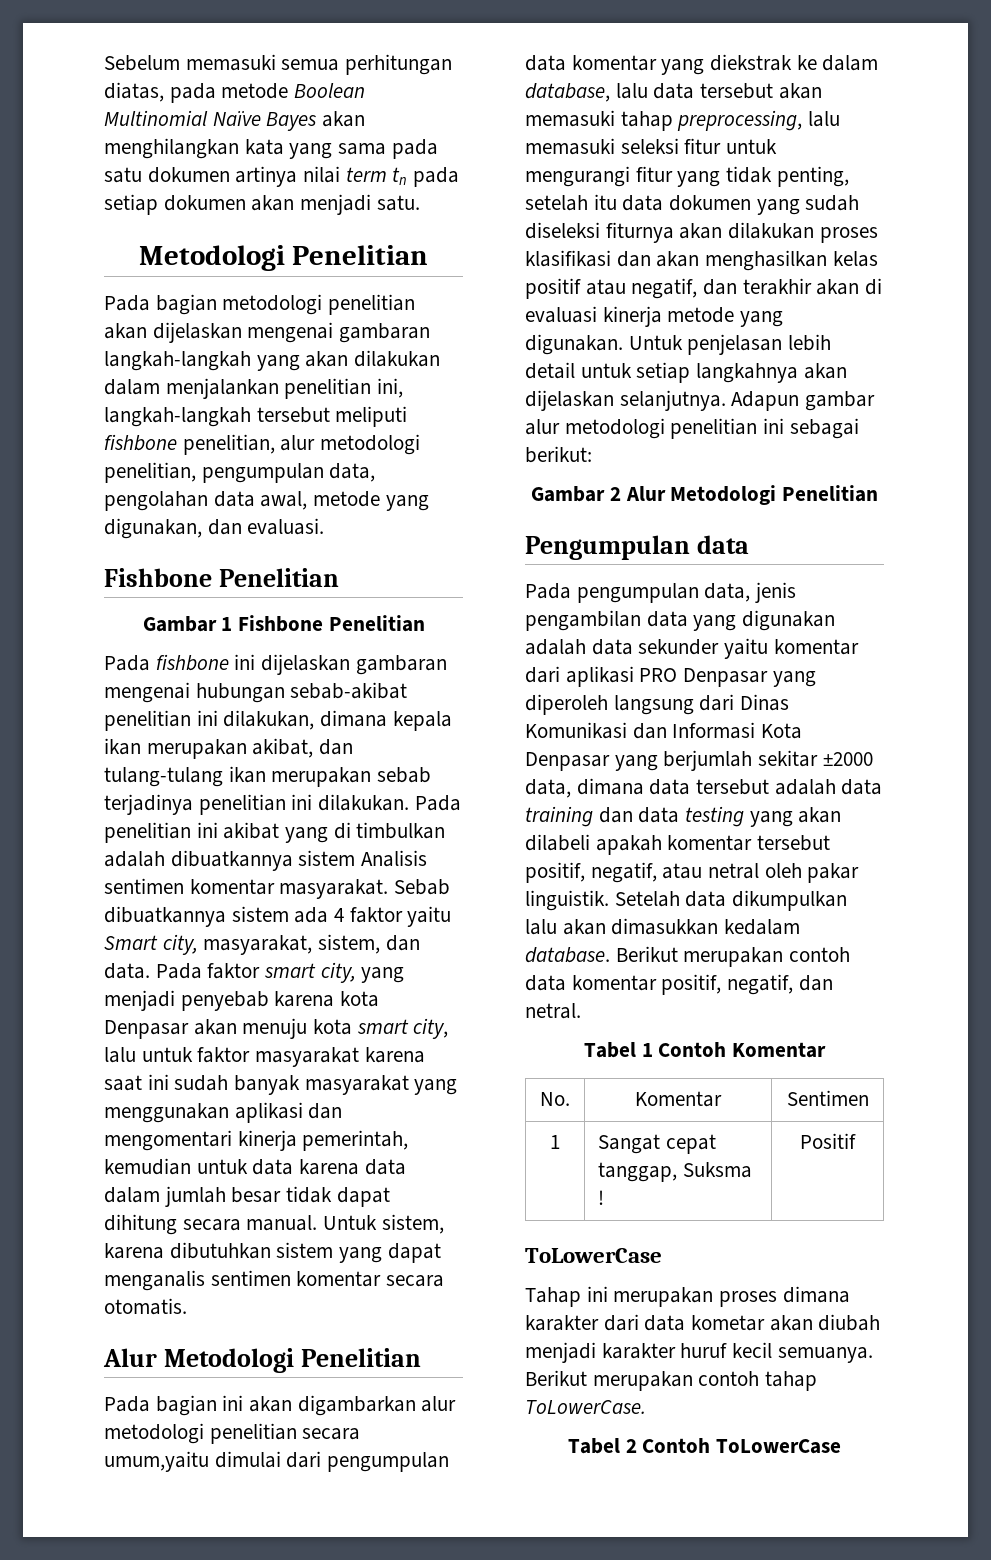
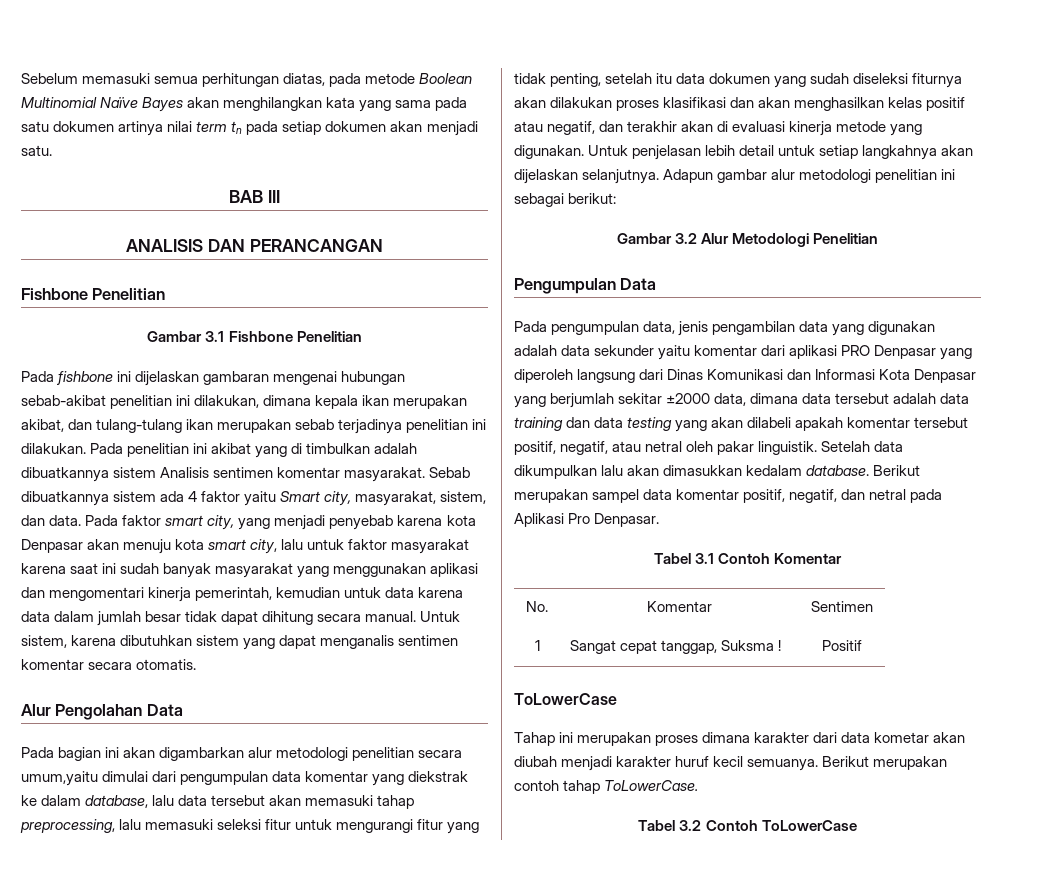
  Sebelum memasuki semua perhitungan diatas, pada metode Boolean Multinomial Naïve Bayes akan menghilangkan kata yang sama pada satu dokumen artinya nilai term tn pada setiap dokumen akan menjadi satu.
- Metodologi Penelitian
- Pada bagian metodologi penelitian akan dijelaskan mengenai gambaran langkah-langkah yang akan dilakukan dalam menjalankan penelitian ini, langkah-langkah tersebut meliputi fishbone penelitian, alur metodologi penelitian, pengumpulan data, pengolahan data awal, metode yang digunakan, dan evaluasi.
+ BAB III
+ ANALISIS DAN PERANCANGAN
- Gambar 1 Fishbone Penelitian
+ Gambar 3.1 Fishbone Penelitian
  Untuk sistem, karena dibutuhkan sistem yang dapat menganalis sentimen komentar secara otomatis.
- Alur Metodologi Penelitian
+ Alur Pengolahan Data
- Gambar 2 Alur Metodologi Penelitian
+ Gambar 3.2 Alur Metodologi Penelitian
- Pengumpulan data
+ Pengumpulan Data
- Berikut merupakan contoh data komentar positif, negatif, dan netral.
- Tabel 1 Contoh Komentar
+ Berikut merupakan sampel data komentar positif, negatif, dan netral pada Aplikasi Pro Denpasar.
+ Tabel 3.1 Contoh Komentar
- Tabel 2 Contoh ToLowerCase
+ Tabel 3.2 Contoh ToLowerCase

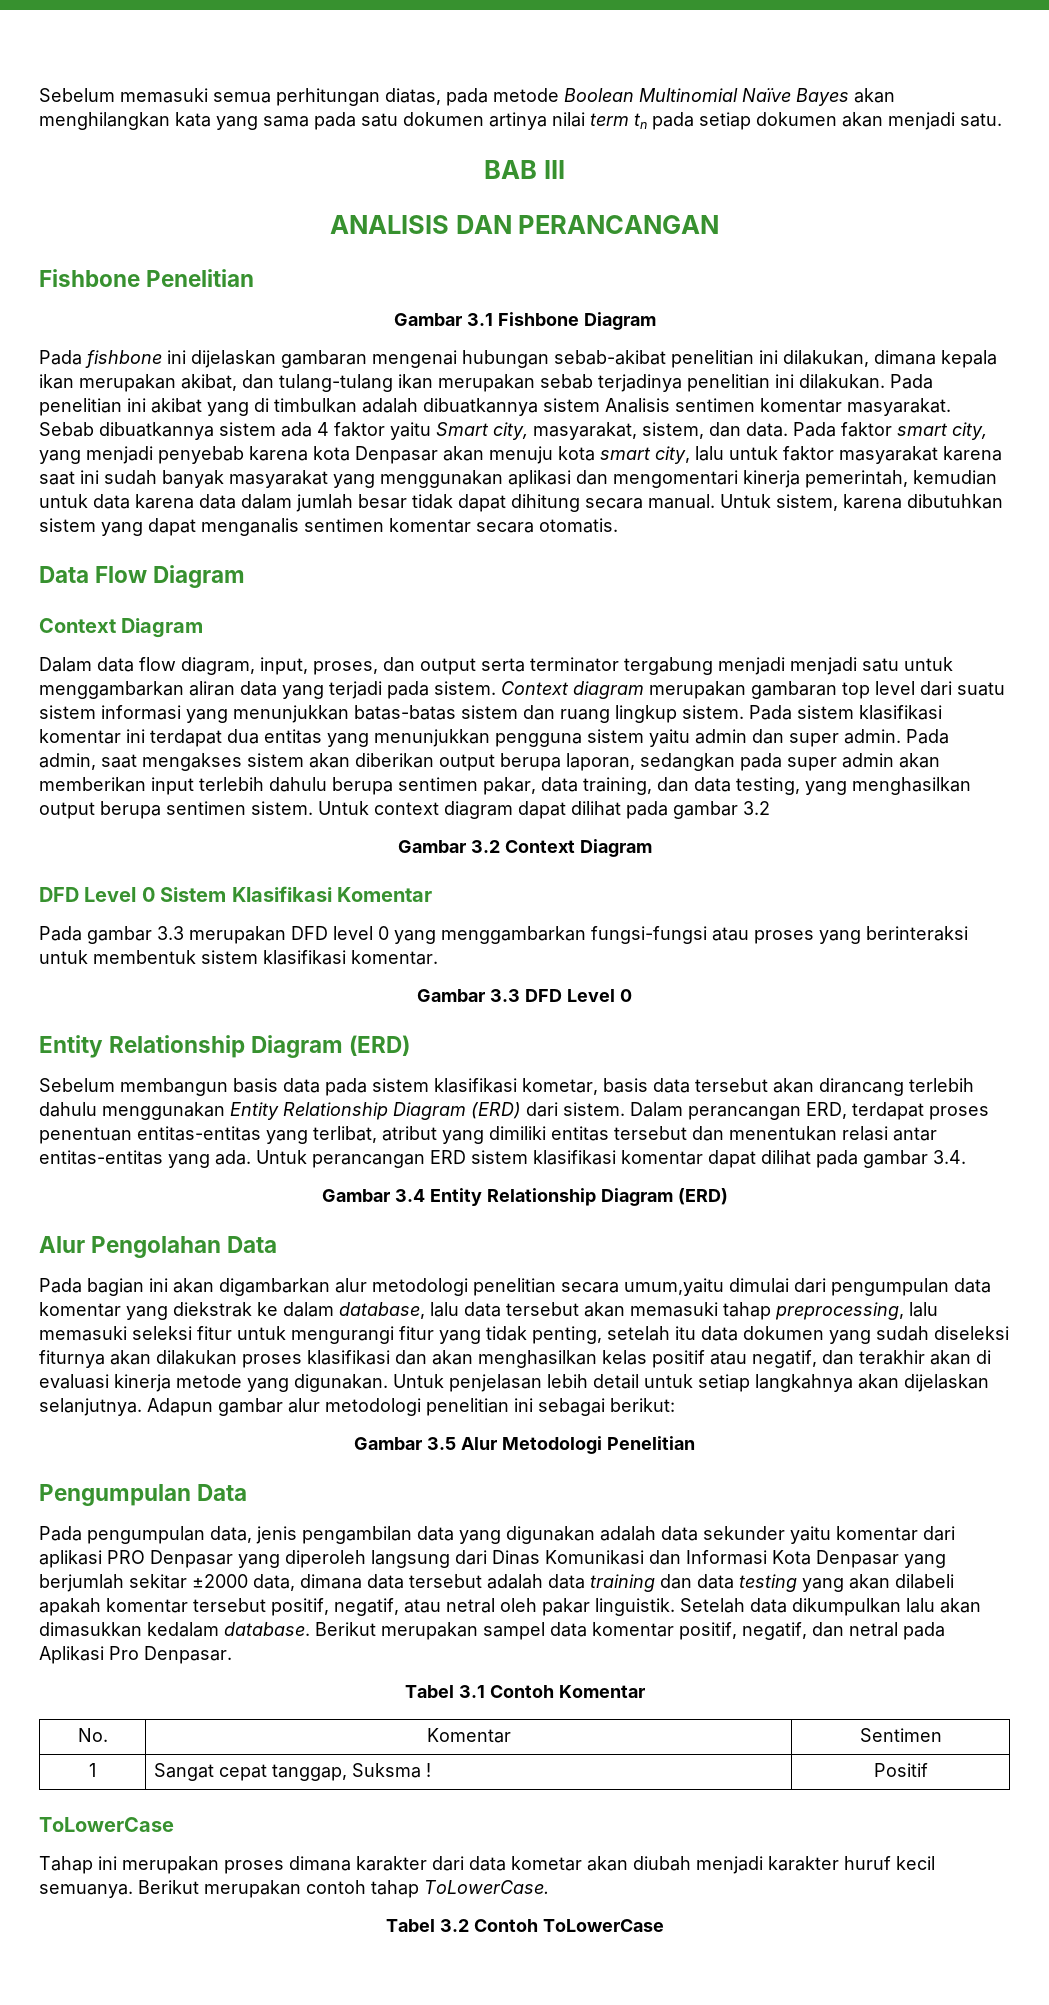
- Gambar 3.1 Fishbone Penelitian
+ Gambar 3.1 Fishbone Diagram
+ Data Flow Diagram
+ Context Diagram
+ Dalam data flow diagram, input, proses, dan output serta terminator tergabung menjadi menjadi satu untuk menggambarkan aliran data yang terjadi pada sistem. Context diagram merupakan gambaran top level dari suatu sistem informasi yang menunjukkan batas-batas sistem dan ruang lingkup sistem. Pada sistem klasifikasi komentar ini terdapat dua entitas yang menunjukkan pengguna sistem yaitu admin dan super admin. Pada admin, saat mengakses sistem akan diberikan output berupa laporan, sedangkan pada super admin akan memberikan input terlebih dahulu berupa sentimen pakar, data training, dan data testing, yang menghasilkan output berupa sentimen sistem. Untuk context diagram dapat dilihat pada gambar 3.2
+ Gambar 3.2 Context Diagram
+ DFD Level 0 Sistem Klasifikasi Komentar
+ Pada gambar 3.3 merupakan DFD level 0 yang menggambarkan fungsi-fungsi atau proses yang berinteraksi untuk membentuk sistem klasifikasi komentar.
+ Gambar 3.3 DFD Level 0
+ Entity Relationship Diagram (ERD)
+ Sebelum membangun basis data pada sistem klasifikasi kometar, basis data tersebut akan dirancang terlebih dahulu menggunakan Entity Relationship Diagram (ERD) dari sistem. Dalam perancangan ERD, terdapat proses penentuan entitas-entitas yang terlibat, atribut yang dimiliki entitas tersebut dan menentukan relasi antar entitas-entitas yang ada. Untuk perancangan ERD sistem klasifikasi komentar dapat dilihat pada gambar 3.4.
+ Gambar 3.4 Entity Relationship Diagram (ERD)
- Gambar 3.2 Alur Metodologi Penelitian
+ Gambar 3.5 Alur Metodologi Penelitian

